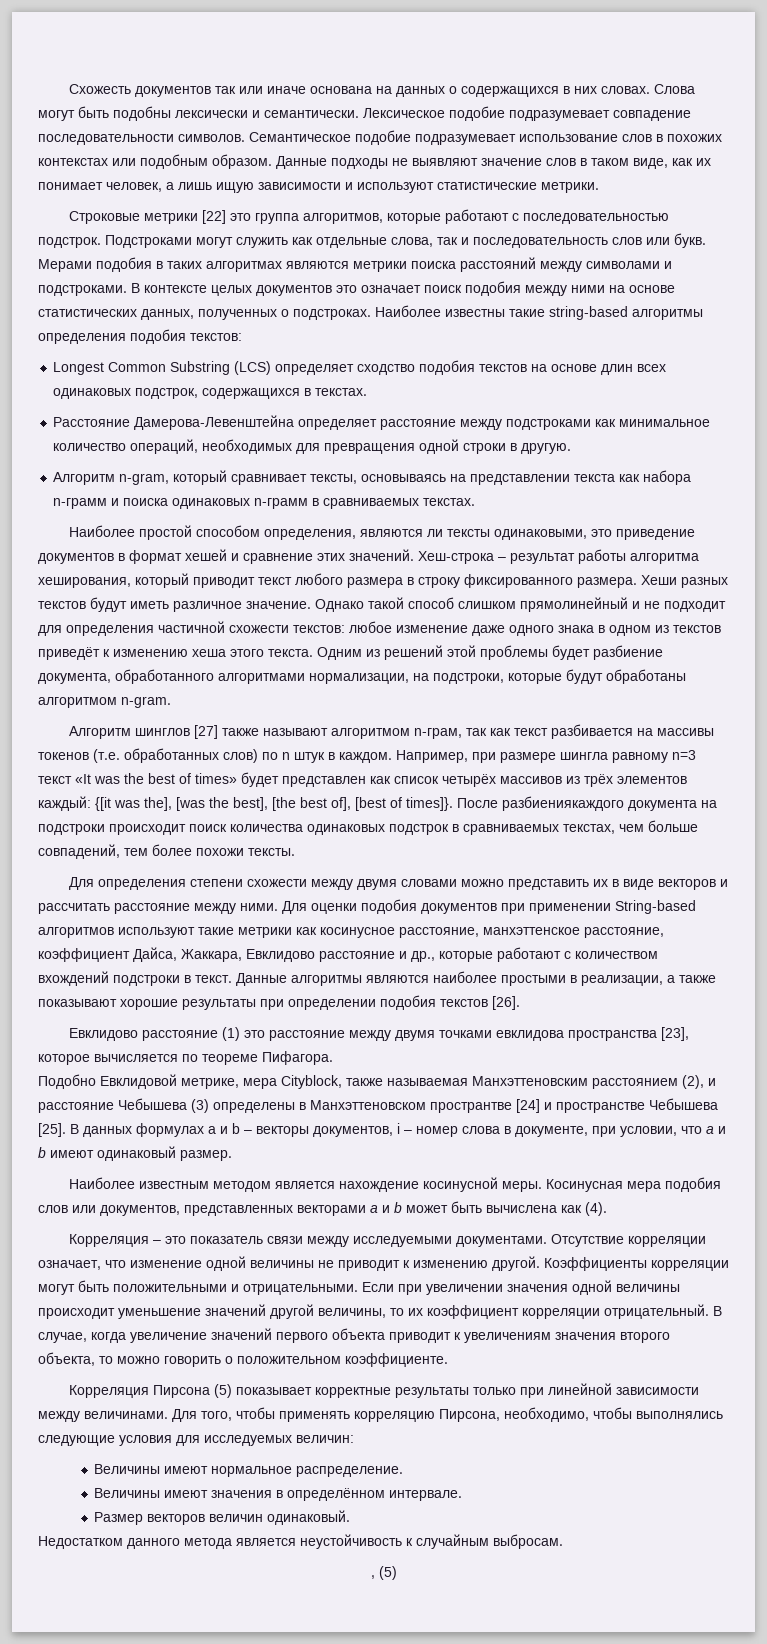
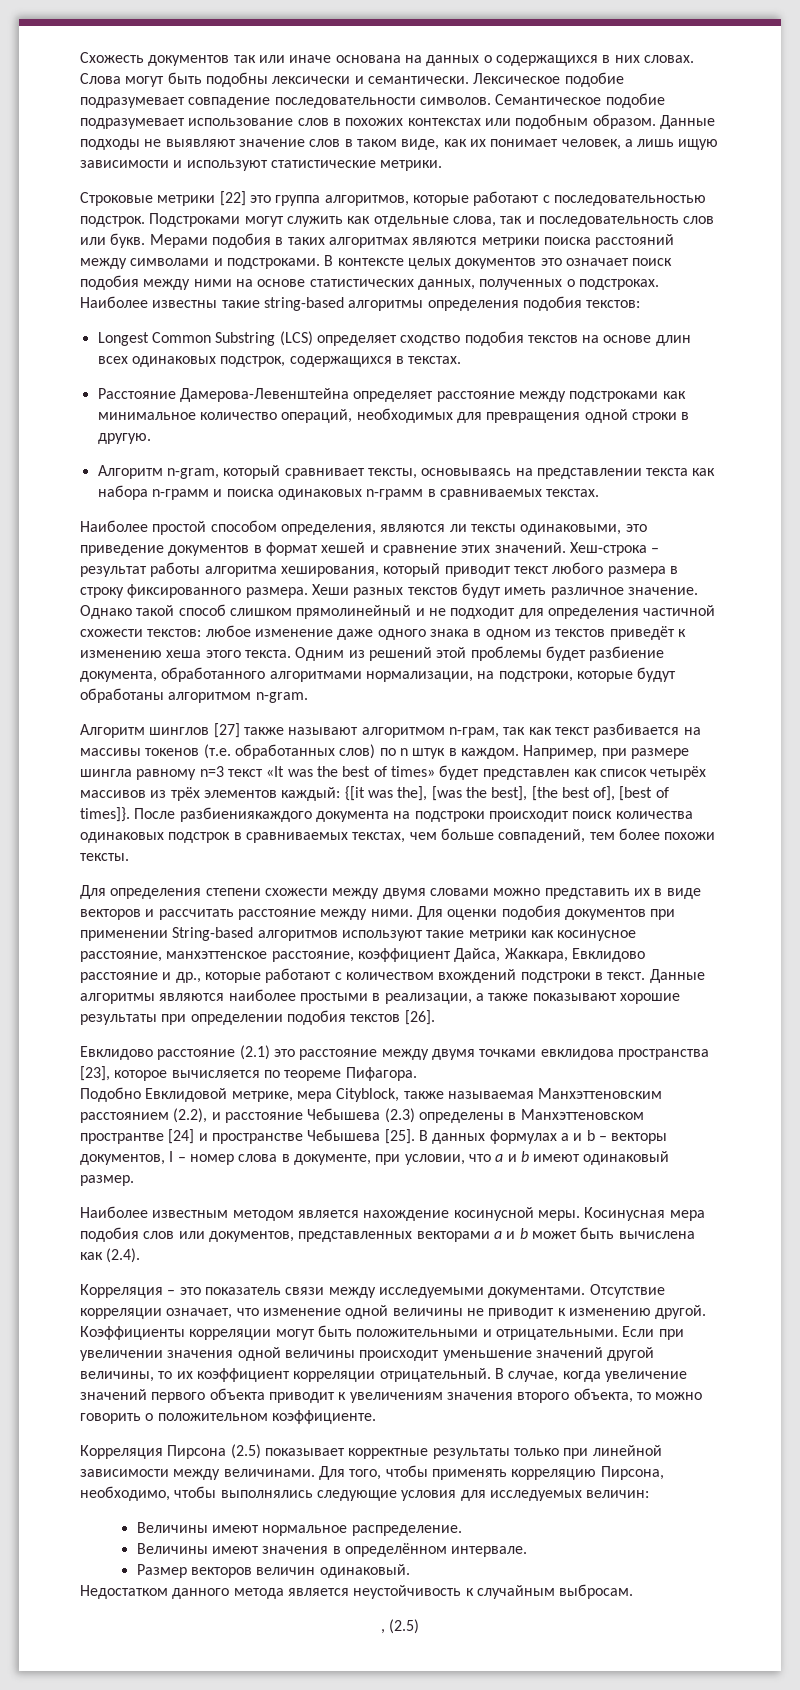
- Евклидово расстояние (1) это расстояние между двумя точками евклидова пространства [23], которое вычисляется по теореме Пифагора.
+ Евклидово расстояние (2.1) это расстояние между двумя точками евклидова пространства [23], которое вычисляется по теореме Пифагора.
- Подобно Евклидовой метрике, мера Cityblock, также называемая Манхэттеновским расстоянием (2), и расстояние Чебышева (3) определены в Манхэттеновском пространтве [24] и пространстве Чебышева [25].
+ Подобно Евклидовой метрике, мера Cityblock, также называемая Манхэттеновским расстоянием (2.2), и расстояние Чебышева (2.3) определены в Манхэттеновском пространтве [24] и пространстве Чебышева [25].
- В данных формулах a и b – векторы документов, i – номер слова в документе, при условии, что a и b имеют одинаковый размер.
+ В данных формулах a и b – векторы документов, I – номер слова в документе, при условии, что a и b имеют одинаковый размер.
- Косинусная мера подобия слов или документов, представленных векторами a и b может быть вычислена как (4).
+ Косинусная мера подобия слов или документов, представленных векторами a и b может быть вычислена как (2.4).
- Корреляция Пирсона (5) показывает корректные результаты только при линейной зависимости между величинами.
+ Корреляция Пирсона (2.5) показывает корректные результаты только при линейной зависимости между величинами.
- , (5)
+ , (2.5)

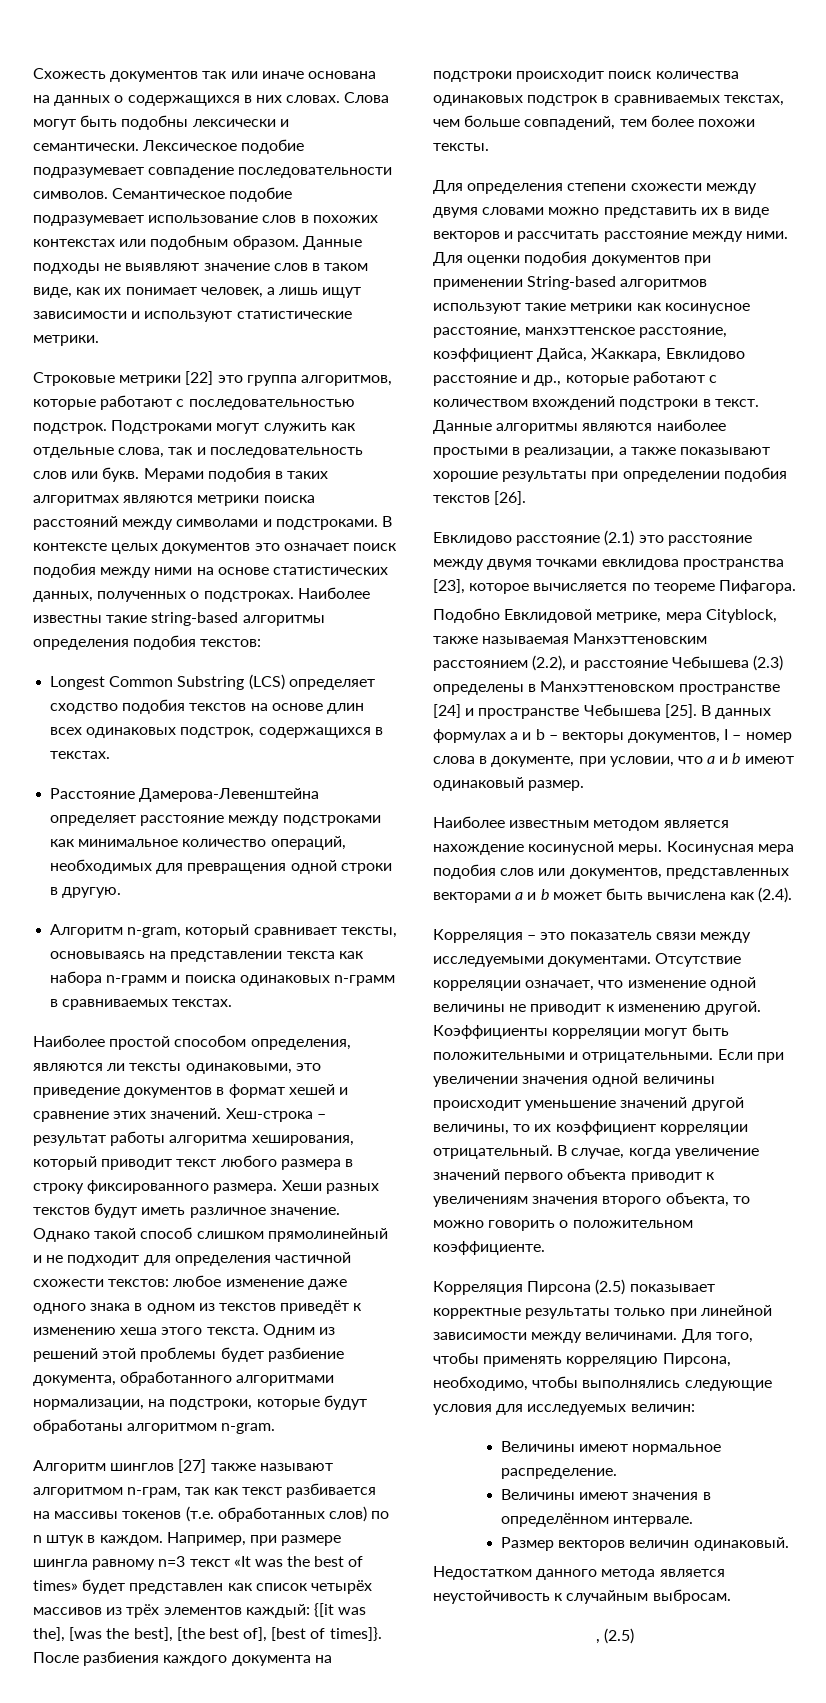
- Данные подходы не выявляют значение слов в таком виде, как их понимает человек, а лишь ищую зависимости и используют статистические метрики.
+ Данные подходы не выявляют значение слов в таком виде, как их понимает человек, а лишь ищут зависимости и используют статистические метрики.
- После разбиениякаждого документа на подстроки происходит поиск количества одинаковых подстрок в сравниваемых текстах, чем больше совпадений, тем более похожи тексты.
+ После разбиения каждого документа на подстроки происходит поиск количества одинаковых подстрок в сравниваемых текстах, чем больше совпадений, тем более похожи тексты.
- Подобно Евклидовой метрике, мера Cityblock, также называемая Манхэттеновским расстоянием (2.2), и расстояние Чебышева (2.3) определены в Манхэттеновском пространтве [24] и пространстве Чебышева [25].
+ Подобно Евклидовой метрике, мера Cityblock, также называемая Манхэттеновским расстоянием (2.2), и расстояние Чебышева (2.3) определены в Манхэттеновском пространстве [24] и пространстве Чебышева [25].

